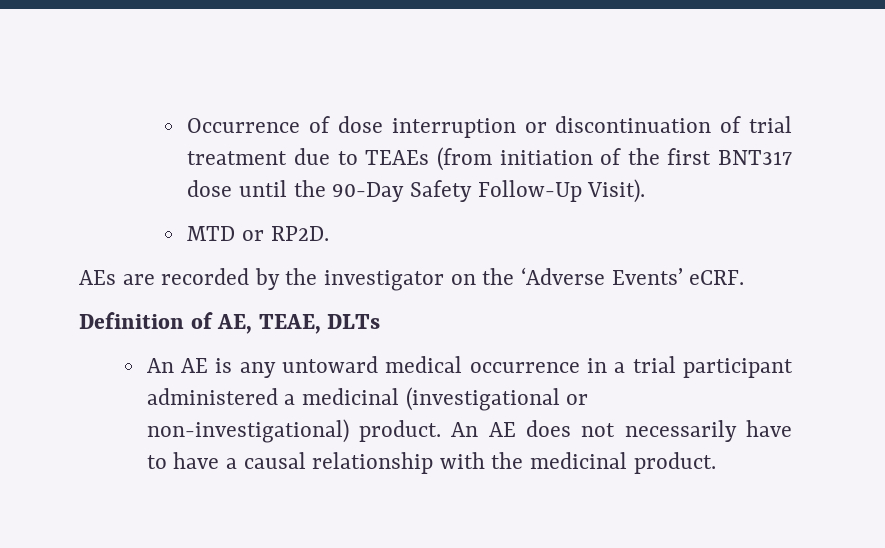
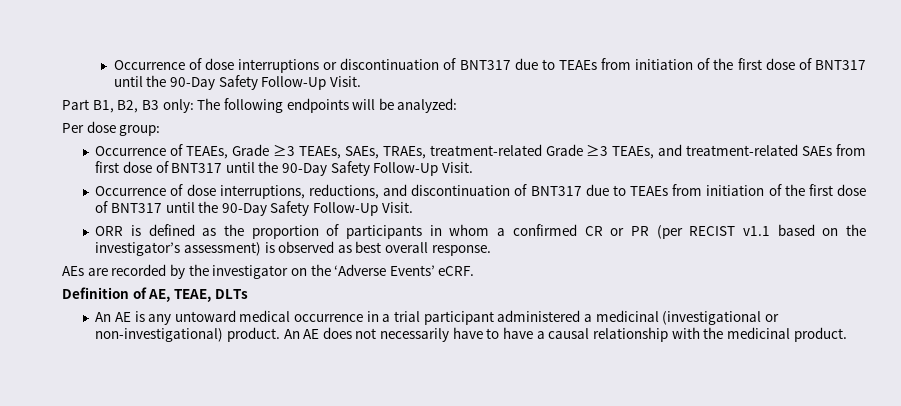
- Occurrence of dose interruption or discontinuation of trial treatment due to TEAEs (from initiation of the first BNT317 dose until the 90-Day Safety Follow-Up Visit).
- MTD or RP2D.
+ Occurrence of dose interruptions or discontinuation of BNT317 due to TEAEs from initiation of the first dose of BNT317 until the 90-Day Safety Follow-Up Visit.
+ Part B1, B2, B3 only: The following endpoints will be analyzed:
+ Per dose group:
+ Occurrence of TEAEs, Grade ≥3 TEAEs, SAEs, TRAEs, treatment-related Grade ≥3 TEAEs, and treatment-related SAEs from first dose of BNT317 until the 90-Day Safety Follow-Up Visit.
+ Occurrence of dose interruptions, reductions, and discontinuation of BNT317 due to TEAEs from initiation of the first dose of BNT317 until the 90-Day Safety Follow-Up Visit.
+ ORR is defined as the proportion of participants in whom a confirmed CR or PR (per RECIST v1.1 based on the investigator’s assessment) is observed as best overall response.

